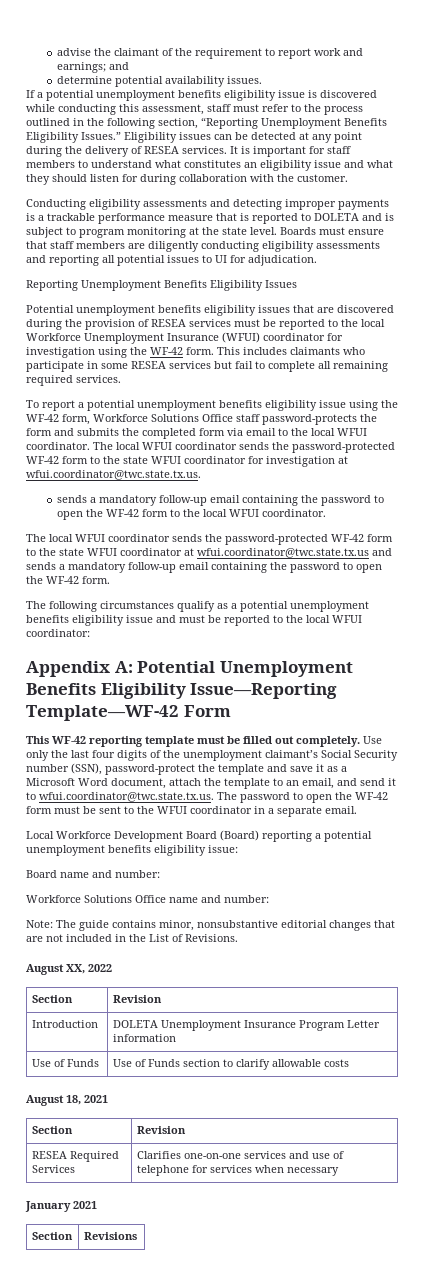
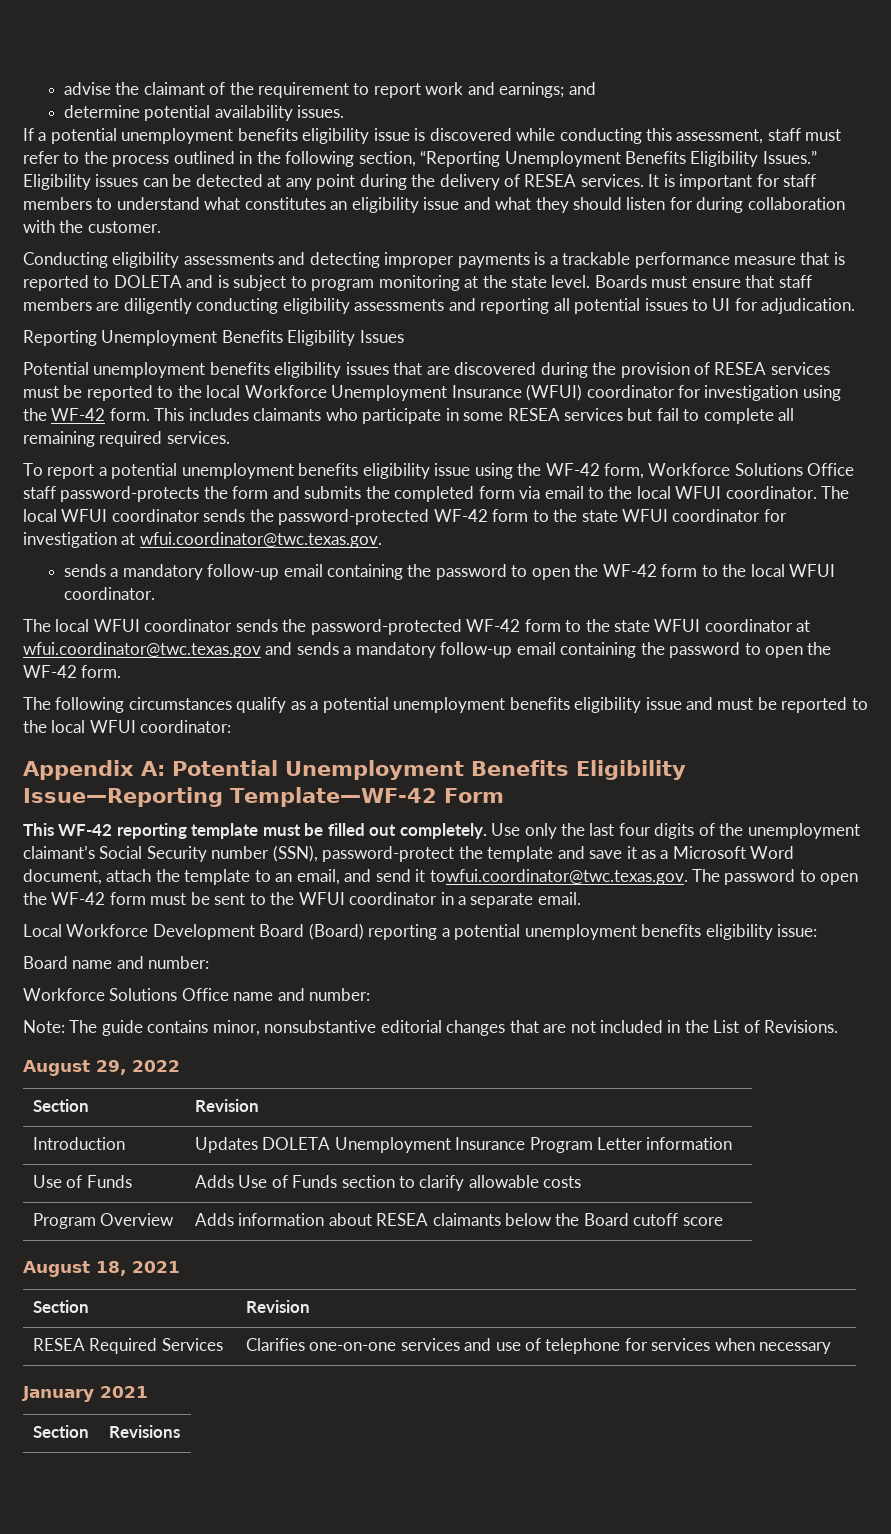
- The local WFUI coordinator sends the password-protected WF-42 form to the state WFUI coordinator for investigation at wfui.coordinator@twc.state.tx.us.
+ The local WFUI coordinator sends the password-protected WF-42 form to the state WFUI coordinator for investigation at wfui.coordinator@twc.texas.gov.
- The local WFUI coordinator sends the password-protected WF-42 form to the state WFUI coordinator at wfui.coordinator@twc.state.tx.us and sends a mandatory follow-up email containing the password to open the WF-42 form.
+ The local WFUI coordinator sends the password-protected WF-42 form to the state WFUI coordinator at wfui.coordinator@twc.texas.gov and sends a mandatory follow-up email containing the password to open the WF-42 form.
- Use only the last four digits of the unemployment claimant’s Social Security number (SSN), password-protect the template and save it as a Microsoft Word document, attach the template to an email, and send it to wfui.coordinator@twc.state.tx.us. The password to open the WF-42 form must be sent to the WFUI coordinator in a separate email.
+ Use only the last four digits of the unemployment claimant’s Social Security number (SSN), password-protect the template and save it as a Microsoft Word document, attach the template to an email, and send it towfui.coordinator@twc.texas.gov. The password to open the WF-42 form must be sent to the WFUI coordinator in a separate email.
- August XX, 2022
+ August 29, 2022
- Introduction | DOLETA Unemployment Insurance Program Letter information
+ Introduction | Updates DOLETA Unemployment Insurance Program Letter information
- Use of Funds | Use of Funds section to clarify allowable costs
+ Use of Funds | Adds Use of Funds section to clarify allowable costs
+ Program Overview | Adds information about RESEA claimants below the Board cutoff score

